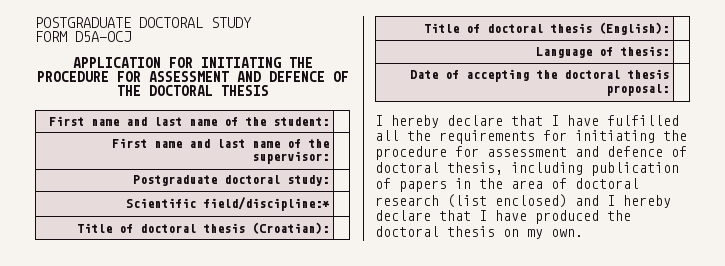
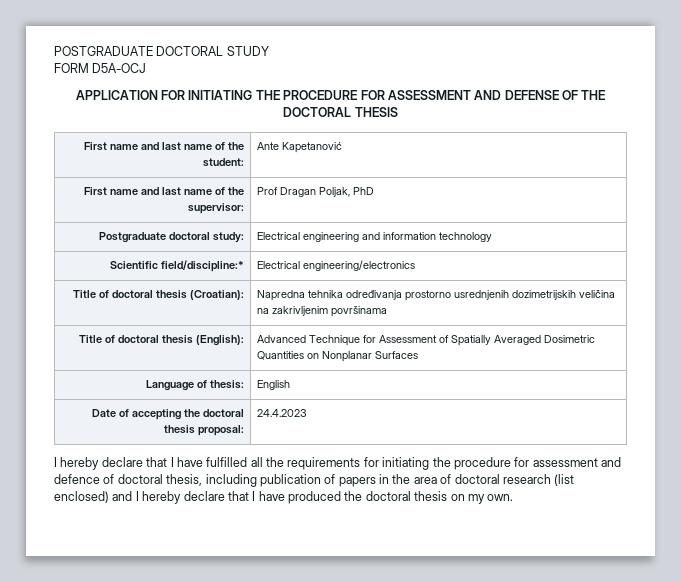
- APPLICATION FOR INITIATING THE PROCEDURE FOR ASSESSMENT AND DEFENCE OF THE DOCTORAL THESIS
+ APPLICATION FOR INITIATING THE PROCEDURE FOR ASSESSMENT AND DEFENSE OF THE DOCTORAL THESIS
- First name and last name of the student: |
+ First name and last name of the student: | Ante Kapetanović
- First name and last name of the supervisor: |
+ First name and last name of the supervisor: | Prof Dragan Poljak, PhD
- Postgraduate doctoral study: |
+ Postgraduate doctoral study: | Electrical engineering and information technology
- Scientific field/discipline:* |
+ Scientific field/discipline:* | Electrical engineering/electronics
- Title of doctoral thesis (Croatian): |
+ Title of doctoral thesis (Croatian): | Napredna tehnika određivanja prostorno usrednjenih dozimetrijskih veličina na zakrivljenim površinama
- Title of doctoral thesis (English): |
+ Title of doctoral thesis (English): | Advanced Technique for Assessment of Spatially Averaged Dosimetric Quantities on Nonplanar Surfaces
- Language of thesis: |
+ Language of thesis: | English
- Date of accepting the doctoral thesis proposal: |
+ Date of accepting the doctoral thesis proposal: | 24.4.2023

